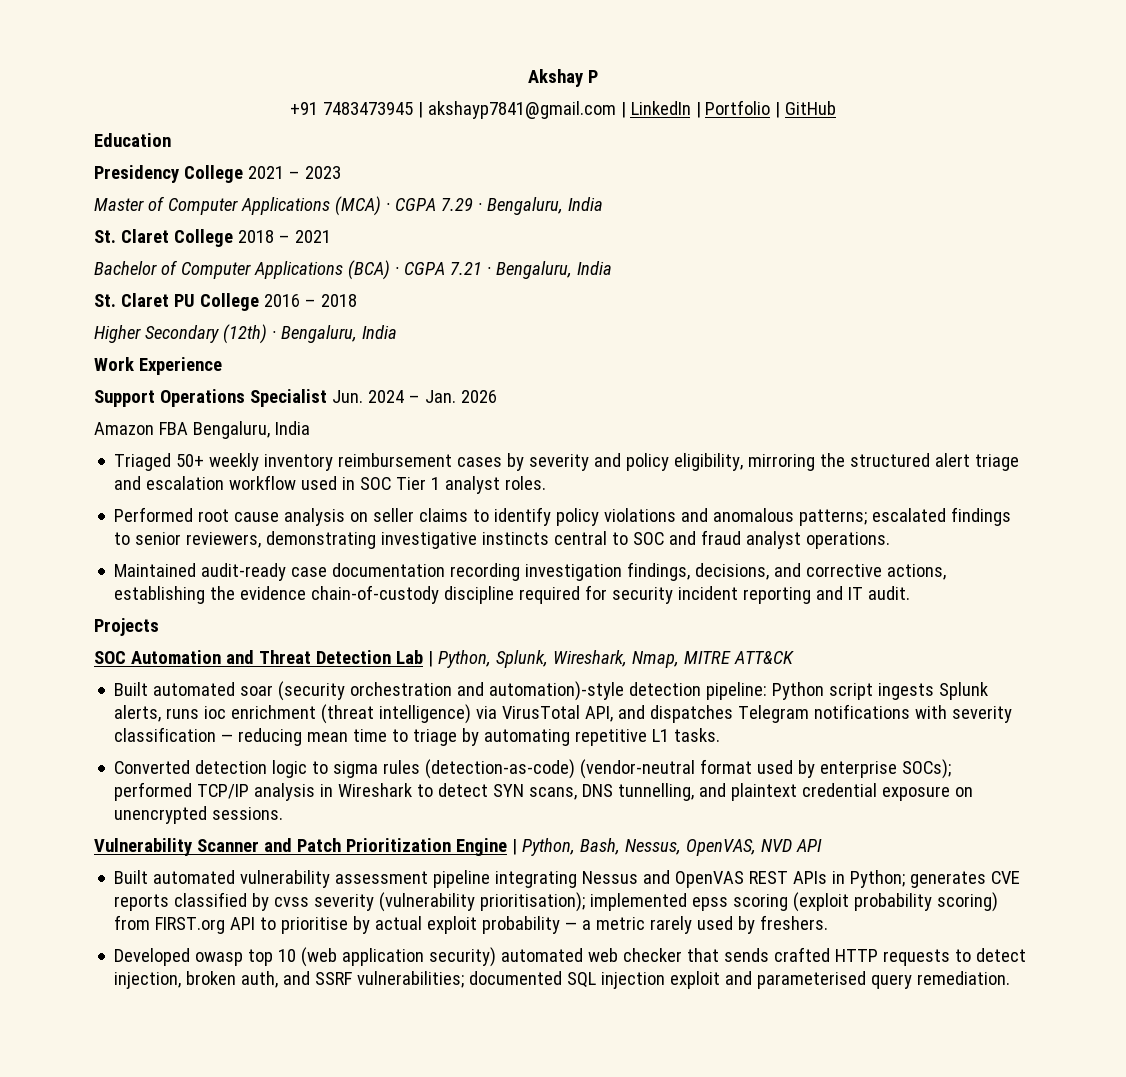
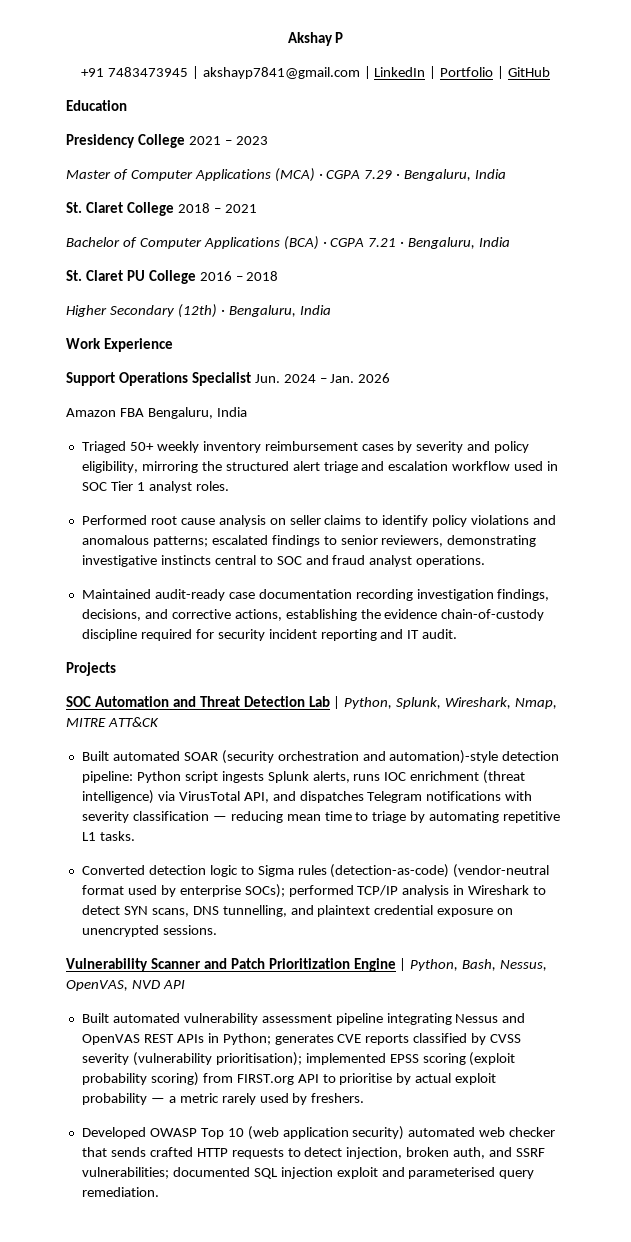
- Built automated soar (security orchestration and automation)-style detection pipeline: Python script ingests Splunk alerts, runs ioc enrichment (threat intelligence) via VirusTotal API, and dispatches Telegram notifications with severity classification — reducing mean time to triage by automating repetitive L1 tasks.
+ Built automated SOAR (security orchestration and automation)-style detection pipeline: Python script ingests Splunk alerts, runs IOC enrichment (threat intelligence) via VirusTotal API, and dispatches Telegram notifications with severity classification — reducing mean time to triage by automating repetitive L1 tasks.
- Converted detection logic to sigma rules (detection-as-code) (vendor-neutral format used by enterprise SOCs); performed TCP/IP analysis in Wireshark to detect SYN scans, DNS tunnelling, and plaintext credential exposure on unencrypted sessions.
+ Converted detection logic to Sigma rules (detection-as-code) (vendor-neutral format used by enterprise SOCs); performed TCP/IP analysis in Wireshark to detect SYN scans, DNS tunnelling, and plaintext credential exposure on unencrypted sessions.
- Built automated vulnerability assessment pipeline integrating Nessus and OpenVAS REST APIs in Python; generates CVE reports classified by cvss severity (vulnerability prioritisation); implemented epss scoring (exploit probability scoring) from FIRST.org API to prioritise by actual exploit probability — a metric rarely used by freshers.
+ Built automated vulnerability assessment pipeline integrating Nessus and OpenVAS REST APIs in Python; generates CVE reports classified by CVSS severity (vulnerability prioritisation); implemented EPSS scoring (exploit probability scoring) from FIRST.org API to prioritise by actual exploit probability — a metric rarely used by freshers.
- Developed owasp top 10 (web application security) automated web checker that sends crafted HTTP requests to detect injection, broken auth, and SSRF vulnerabilities; documented SQL injection exploit and parameterised query remediation.
+ Developed OWASP Top 10 (web application security) automated web checker that sends crafted HTTP requests to detect injection, broken auth, and SSRF vulnerabilities; documented SQL injection exploit and parameterised query remediation.

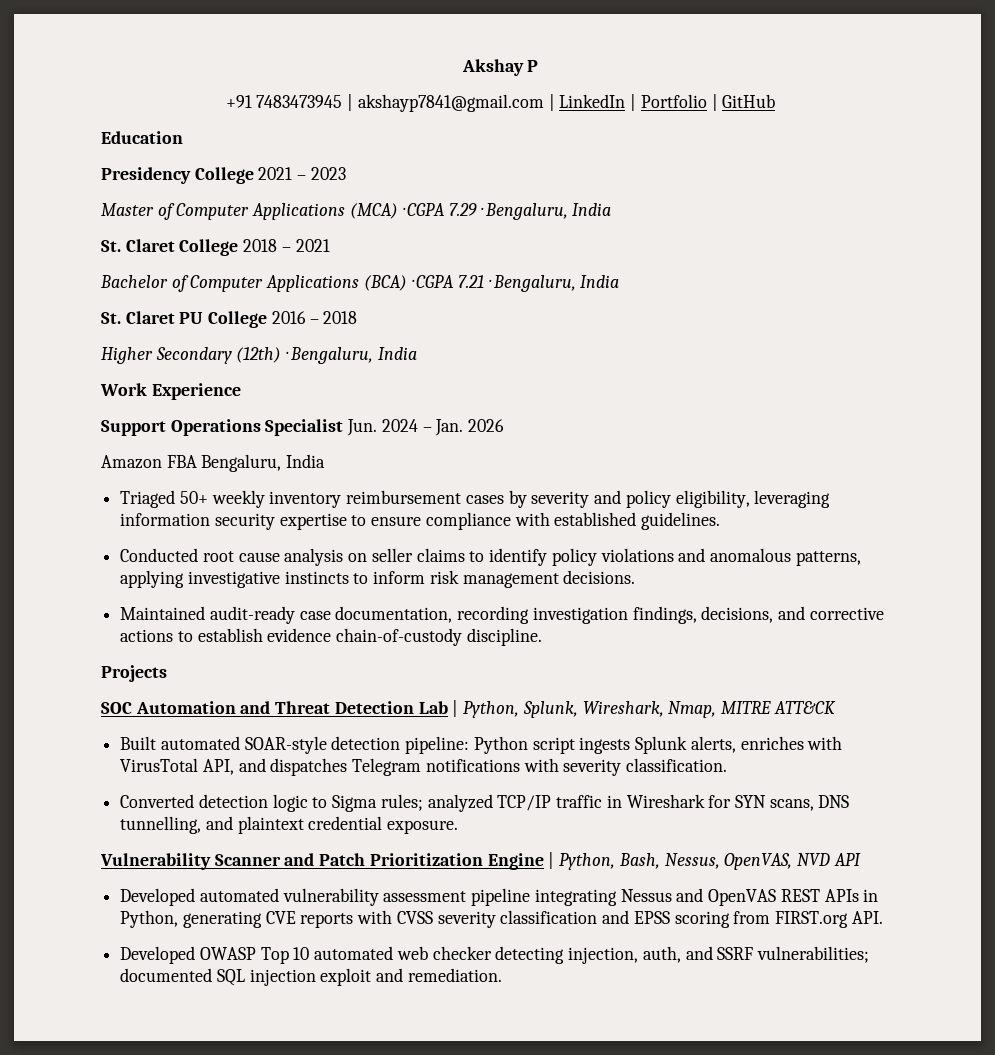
- Triaged 50+ weekly inventory reimbursement cases by severity and policy eligibility, mirroring the structured alert triage and escalation workflow used in SOC Tier 1 analyst roles.
- Performed root cause analysis on seller claims to identify policy violations and anomalous patterns; escalated findings to senior reviewers, demonstrating investigative instincts central to SOC and fraud analyst operations.
+ Triaged 50+ weekly inventory reimbursement cases by severity and policy eligibility, leveraging information security expertise to ensure compliance with established guidelines.
+ Conducted root cause analysis on seller claims to identify policy violations and anomalous patterns, applying investigative instincts to inform risk management decisions.
- Maintained audit-ready case documentation recording investigation findings, decisions, and corrective actions, establishing the evidence chain-of-custody discipline required for security incident reporting and IT audit.
+ Maintained audit-ready case documentation, recording investigation findings, decisions, and corrective actions to establish evidence chain-of-custody discipline.
- Built automated SOAR (security orchestration and automation)-style detection pipeline: Python script ingests Splunk alerts, runs IOC enrichment (threat intelligence) via VirusTotal API, and dispatches Telegram notifications with severity classification — reducing mean time to triage by automating repetitive L1 tasks.
+ Built automated SOAR-style detection pipeline: Python script ingests Splunk alerts, enriches with VirusTotal API, and dispatches Telegram notifications with severity classification.
- Converted detection logic to Sigma rules (detection-as-code) (vendor-neutral format used by enterprise SOCs); performed TCP/IP analysis in Wireshark to detect SYN scans, DNS tunnelling, and plaintext credential exposure on unencrypted sessions.
+ Converted detection logic to Sigma rules; analyzed TCP/IP traffic in Wireshark for SYN scans, DNS tunnelling, and plaintext credential exposure.
- Built automated vulnerability assessment pipeline integrating Nessus and OpenVAS REST APIs in Python; generates CVE reports classified by CVSS severity (vulnerability prioritisation); implemented EPSS scoring (exploit probability scoring) from FIRST.org API to prioritise by actual exploit probability — a metric rarely used by freshers.
- Developed OWASP Top 10 (web application security) automated web checker that sends crafted HTTP requests to detect injection, broken auth, and SSRF vulnerabilities; documented SQL injection exploit and parameterised query remediation.
+ Developed automated vulnerability assessment pipeline integrating Nessus and OpenVAS REST APIs in Python, generating CVE reports with CVSS severity classification and EPSS scoring from FIRST.org API.
+ Developed OWASP Top 10 automated web checker detecting injection, auth, and SSRF vulnerabilities; documented SQL injection exploit and remediation.

